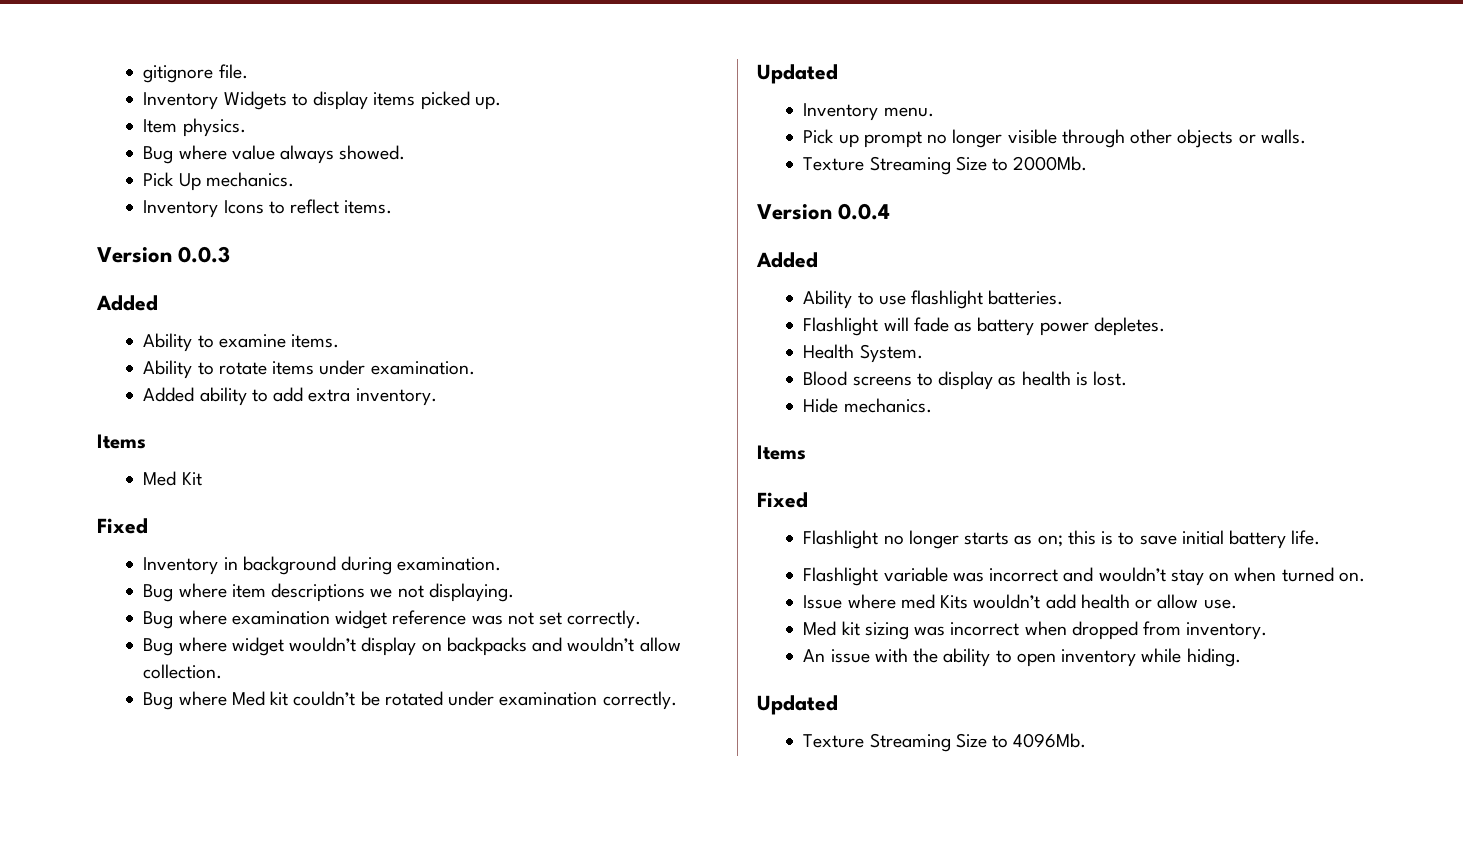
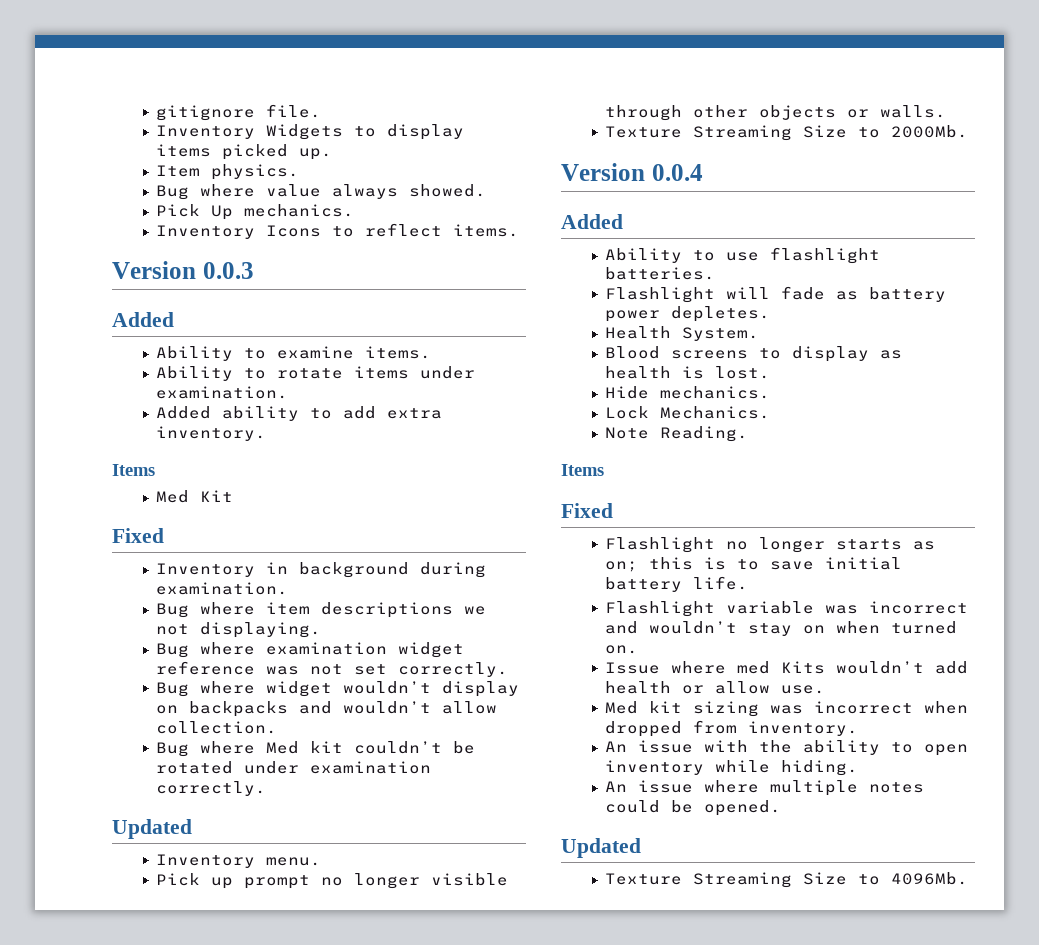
+ Lock Mechanics.
+ Note Reading.
+ An issue where multiple notes could be opened.

